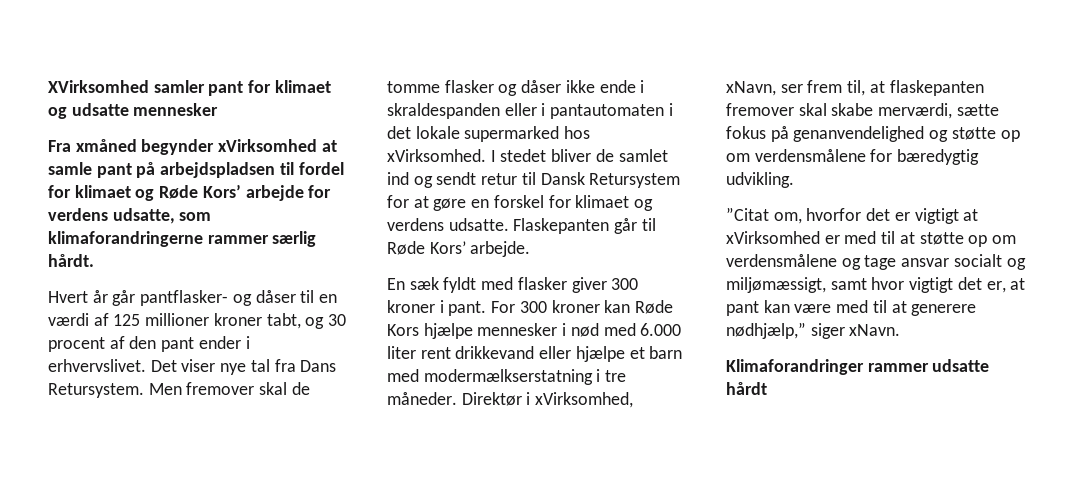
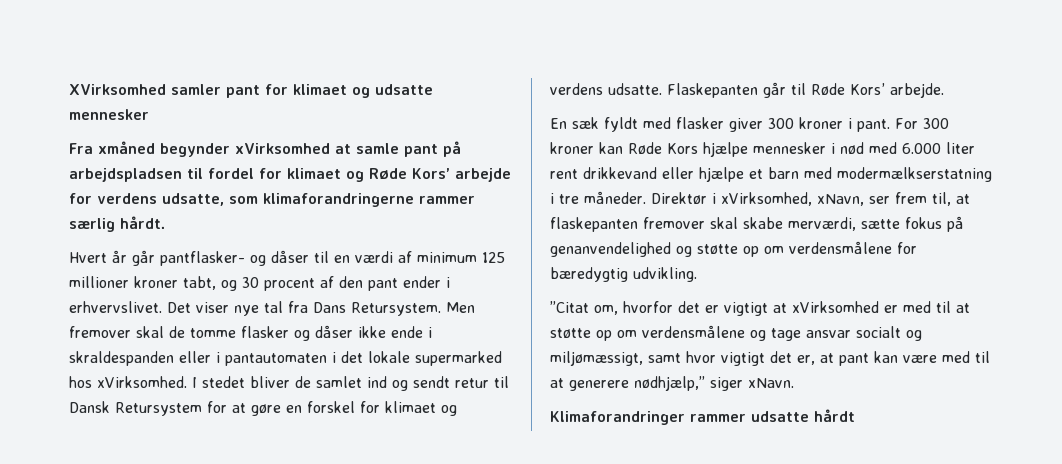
- Hvert år går pantflasker- og dåser til en værdi af 125 millioner kroner tabt, og 30 procent af den pant ender i erhvervslivet.
+ Hvert år går pantflasker- og dåser til en værdi af minimum 125 millioner kroner tabt, og 30 procent af den pant ender i erhvervslivet.

